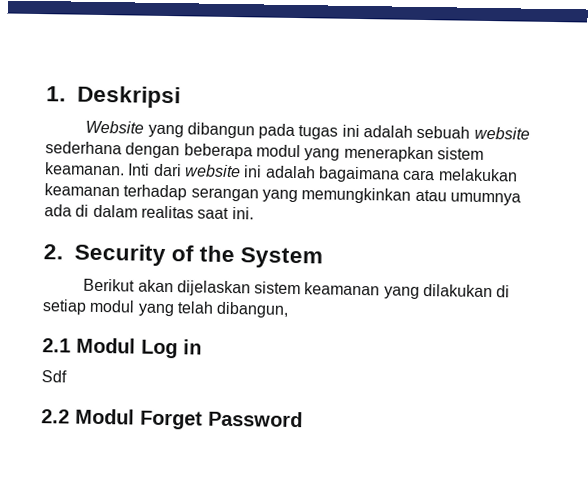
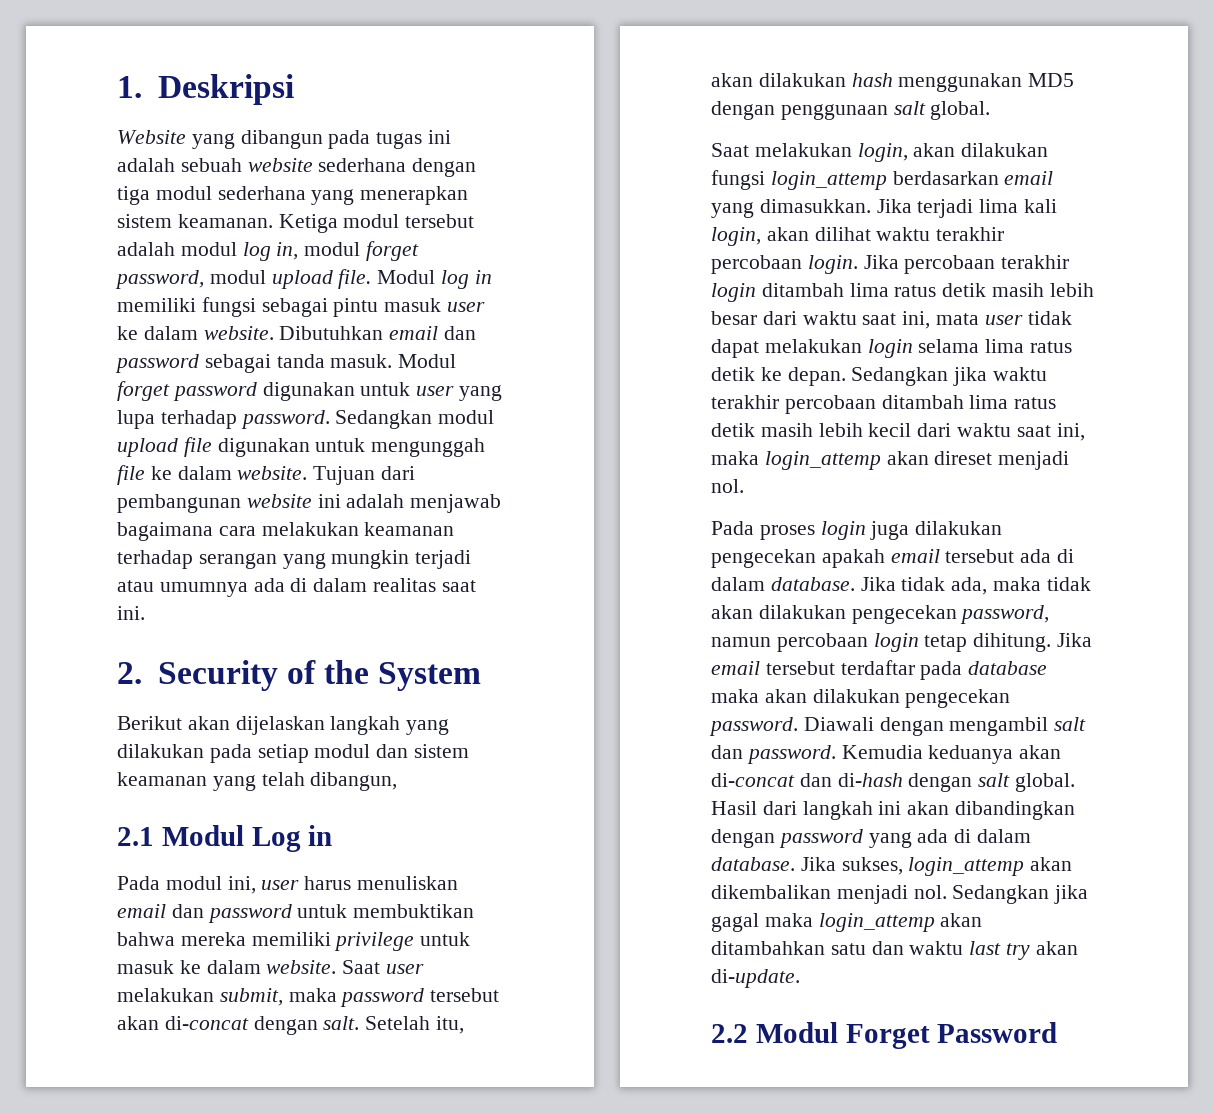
- Website yang dibangun pada tugas ini adalah sebuah website sederhana dengan beberapa modul yang menerapkan sistem keamanan.
+ Website yang dibangun pada tugas ini adalah sebuah website sederhana dengan tiga modul sederhana yang menerapkan sistem keamanan.
- Inti dari website ini adalah bagaimana cara melakukan keamanan terhadap serangan yang memungkinkan atau umumnya ada di dalam realitas saat ini.
+ Ketiga modul tersebut adalah modul log in, modul forget password, modul upload file. Modul log in memiliki fungsi sebagai pintu masuk user ke dalam website. Dibutuhkan email dan password sebagai tanda masuk. Modul forget password digunakan untuk user yang lupa terhadap password. Sedangkan modul upload file digunakan untuk mengunggah file ke dalam website. Tujuan dari pembangunan website ini adalah menjawab bagaimana cara melakukan keamanan terhadap serangan yang mungkin terjadi atau umumnya ada di dalam realitas saat ini.
- Berikut akan dijelaskan sistem keamanan yang dilakukan di setiap modul yang telah dibangun,
+ Berikut akan dijelaskan langkah yang dilakukan pada setiap modul dan sistem keamanan yang telah dibangun,
- Sdf
+ Pada modul ini, user harus menuliskan email dan password untuk membuktikan bahwa mereka memiliki privilege untuk masuk ke dalam website. Saat user melakukan submit, maka password tersebut akan di-concat dengan salt. Setelah itu, akan dilakukan hash menggunakan MD5 dengan penggunaan salt global.
+ Saat melakukan login, akan dilakukan fungsi login_attemp berdasarkan email yang dimasukkan. Jika terjadi lima kali login, akan dilihat waktu terakhir percobaan login. Jika percobaan terakhir login ditambah lima ratus detik masih lebih besar dari waktu saat ini, mata user tidak dapat melakukan login selama lima ratus detik ke depan. Sedangkan jika waktu terakhir percobaan ditambah lima ratus detik masih lebih kecil dari waktu saat ini, maka login_attemp akan direset menjadi nol.
+ Pada proses login juga dilakukan pengecekan apakah email tersebut ada di dalam database. Jika tidak ada, maka tidak akan dilakukan pengecekan password, namun percobaan login tetap dihitung. Jika email tersebut terdaftar pada database maka akan dilakukan pengecekan password. Diawali dengan mengambil salt dan password. Kemudia keduanya akan di-concat dan di-hash dengan salt global. Hasil dari langkah ini akan dibandingkan dengan password yang ada di dalam database. Jika sukses, login_attemp akan dikembalikan menjadi nol. Sedangkan jika gagal maka login_attemp akan ditambahkan satu dan waktu last try akan di-update.

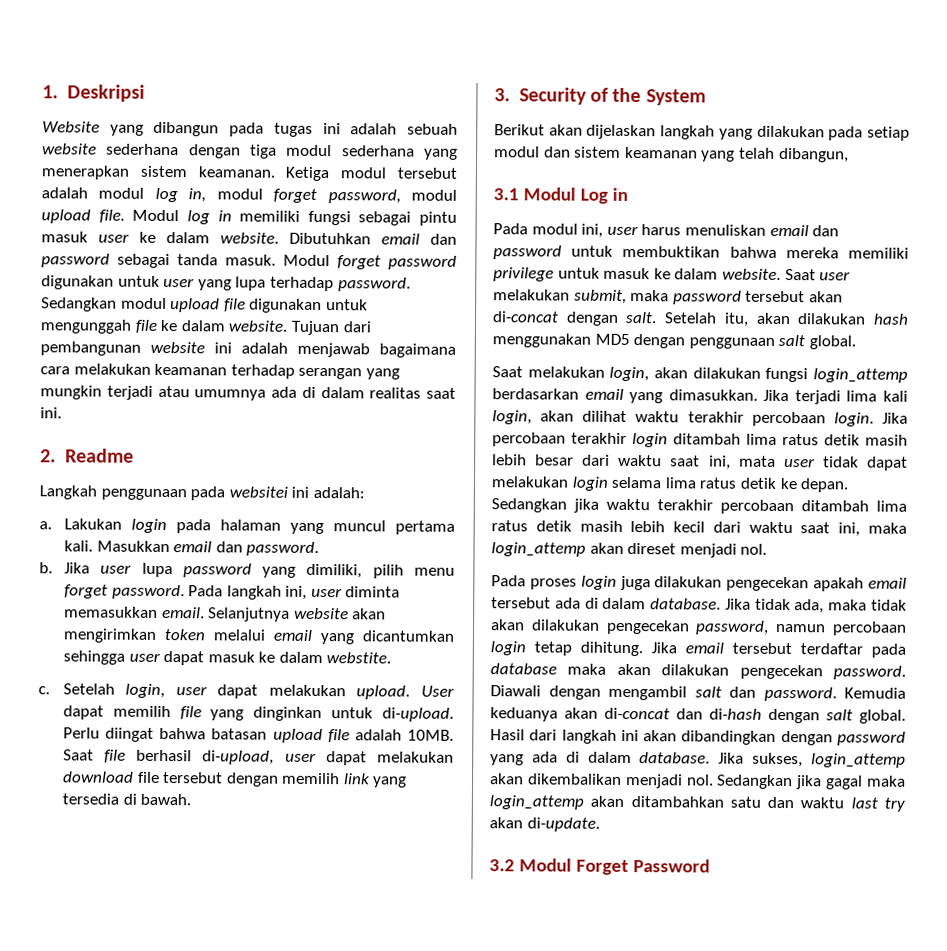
- 2. Security of the System
+ 2. Readme
+ Langkah penggunaan pada websitei ini adalah:
+ a. Lakukan login pada halaman yang muncul pertama kali. Masukkan email dan password.
+ b. Jika user lupa password yang dimiliki, pilih menu forget password. Pada langkah ini, user diminta memasukkan email. Selanjutnya website akan mengirimkan token melalui email yang dicantumkan sehingga user dapat masuk ke dalam webstite.
+ c. Setelah login, user dapat melakukan upload. User dapat memilih file yang dinginkan untuk di-upload. Perlu diingat bahwa batasan upload file adalah 10MB. Saat file berhasil di-upload, user dapat melakukan download file tersebut dengan memilih link yang tersedia di bawah.
+ 3. Security of the System
- 2.1 Modul Log in
+ 3.1 Modul Log in
- 2.2 Modul Forget Password
+ 3.2 Modul Forget Password

